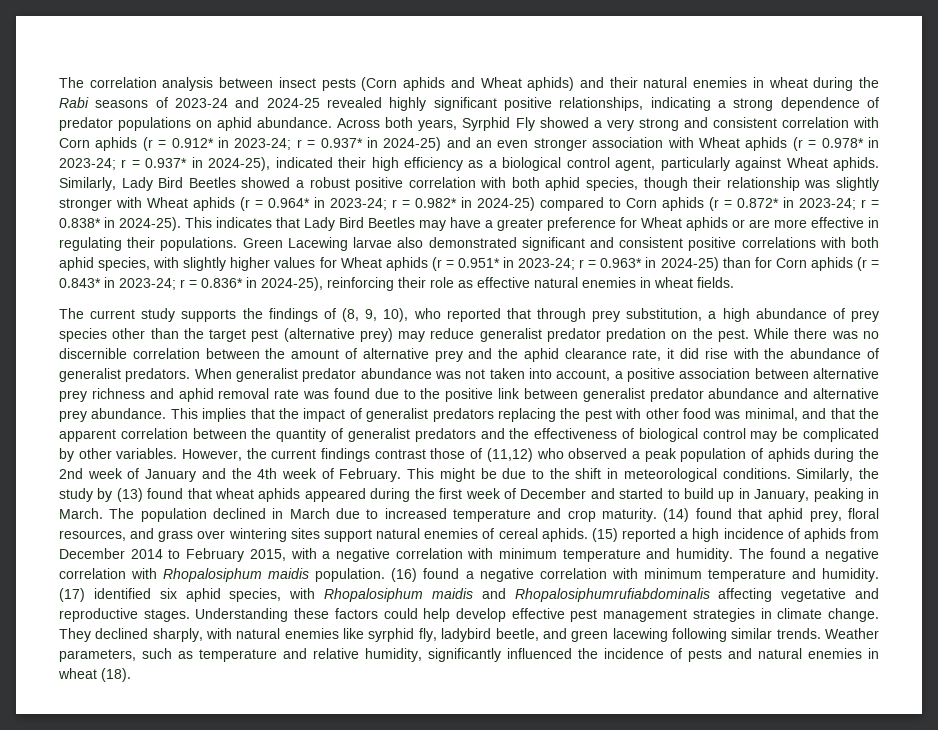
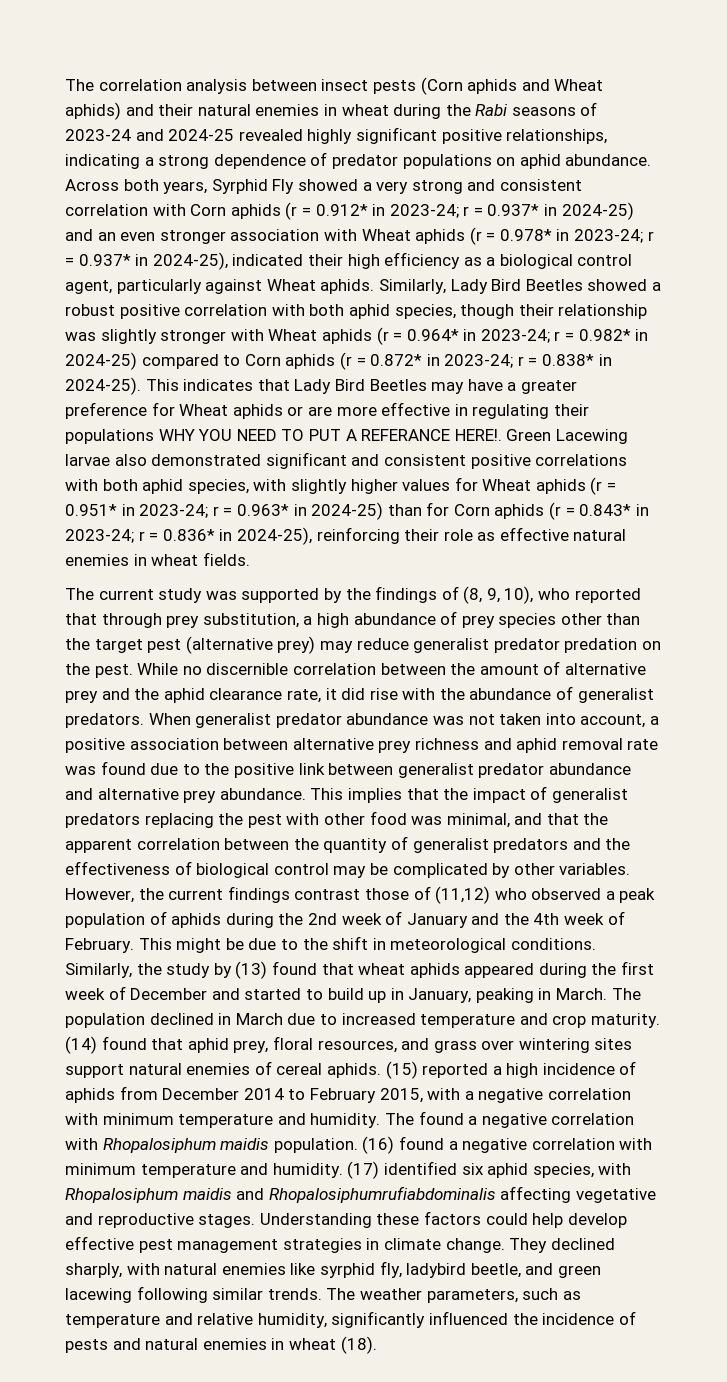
- This indicates that Lady Bird Beetles may have a greater preference for Wheat aphids or are more effective in regulating their populations.
+ This indicates that Lady Bird Beetles may have a greater preference for Wheat aphids or are more effective in regulating their populations WHY YOU NEED TO PUT A REFERANCE HERE!.
- The current study supports the findings of (8, 9, 10), who reported that through prey substitution, a high abundance of prey species other than the target pest (alternative prey) may reduce generalist predator predation on the pest.
+ The current study was supported by the findings of (8, 9, 10), who reported that through prey substitution, a high abundance of prey species other than the target pest (alternative prey) may reduce generalist predator predation on the pest.
- While there was no discernible correlation between the amount of alternative prey and the aphid clearance rate, it did rise with the abundance of generalist predators.
+ While no discernible correlation between the amount of alternative prey and the aphid clearance rate, it did rise with the abundance of generalist predators.
- Weather parameters, such as temperature and relative humidity, significantly influenced the incidence of pests and natural enemies in wheat (18).
+ The weather parameters, such as temperature and relative humidity, significantly influenced the incidence of pests and natural enemies in wheat (18).

